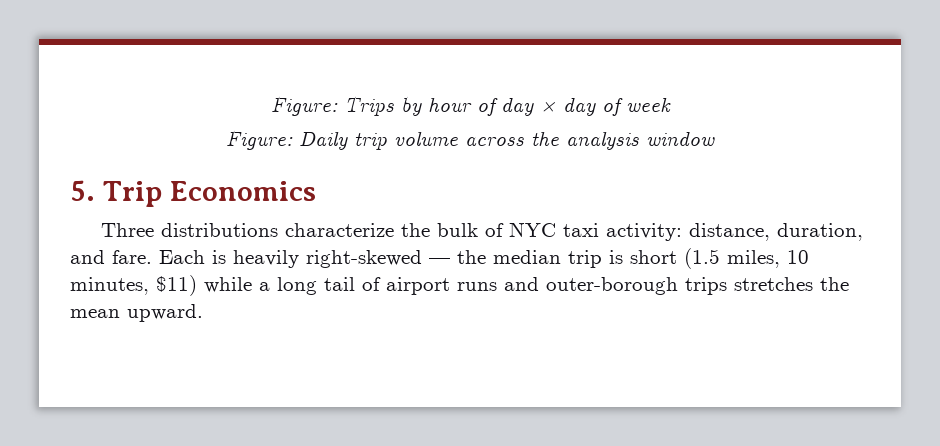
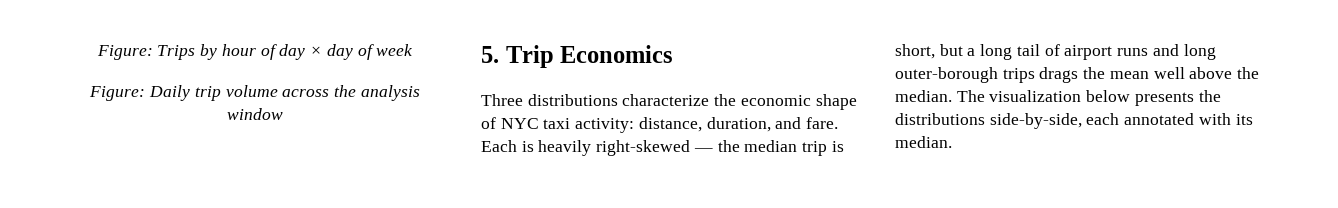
- Three distributions characterize the bulk of NYC taxi activity: distance, duration, and fare.
+ Three distributions characterize the economic shape of NYC taxi activity: distance, duration, and fare.
- Each is heavily right-skewed — the median trip is short (1.5 miles, 10 minutes, $11) while a long tail of airport runs and outer-borough trips stretches the mean upward.
+ Each is heavily right-skewed — the median trip is short, but a long tail of airport runs and long outer-borough trips drags the mean well above the median. The visualization below presents the distributions side-by-side, each annotated with its median.

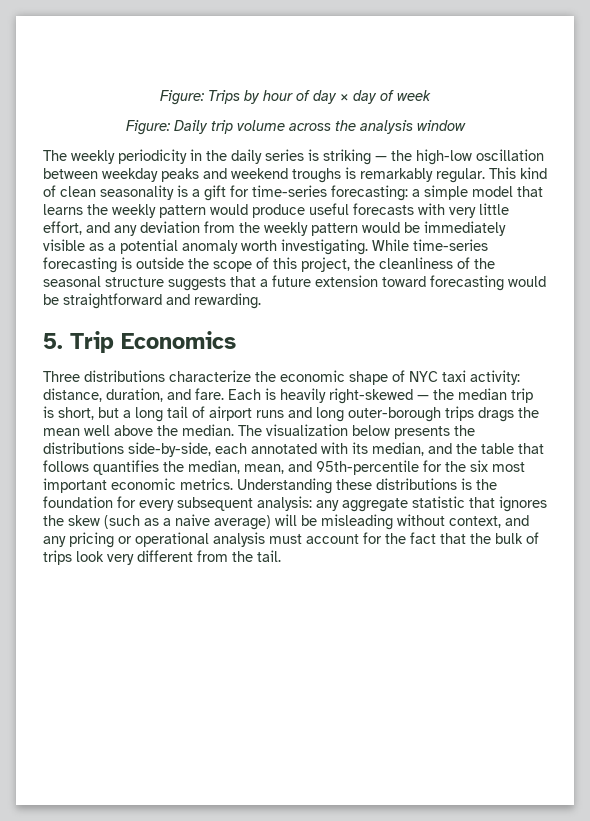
+ The weekly periodicity in the daily series is striking — the high-low oscillation between weekday peaks and weekend troughs is remarkably regular. This kind of clean seasonality is a gift for time-series forecasting: a simple model that learns the weekly pattern would produce useful forecasts with very little effort, and any deviation from the weekly pattern would be immediately visible as a potential anomaly worth investigating. While time-series forecasting is outside the scope of this project, the cleanliness of the seasonal structure suggests that a future extension toward forecasting would be straightforward and rewarding.
- The visualization below presents the distributions side-by-side, each annotated with its median.
+ The visualization below presents the distributions side-by-side, each annotated with its median, and the table that follows quantifies the median, mean, and 95th-percentile for the six most important economic metrics. Understanding these distributions is the foundation for every subsequent analysis: any aggregate statistic that ignores the skew (such as a naive average) will be misleading without context, and any pricing or operational analysis must account for the fact that the bulk of trips look very different from the tail.

